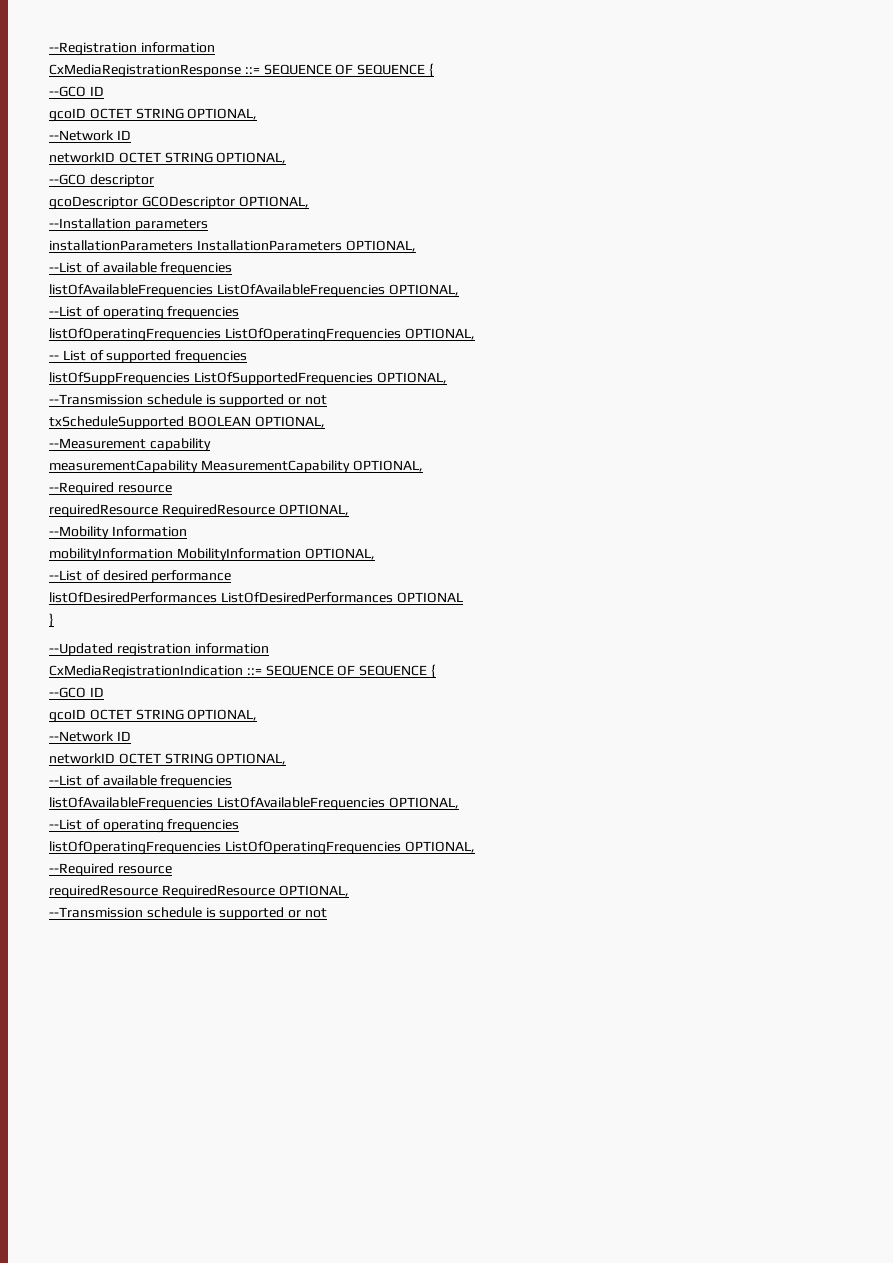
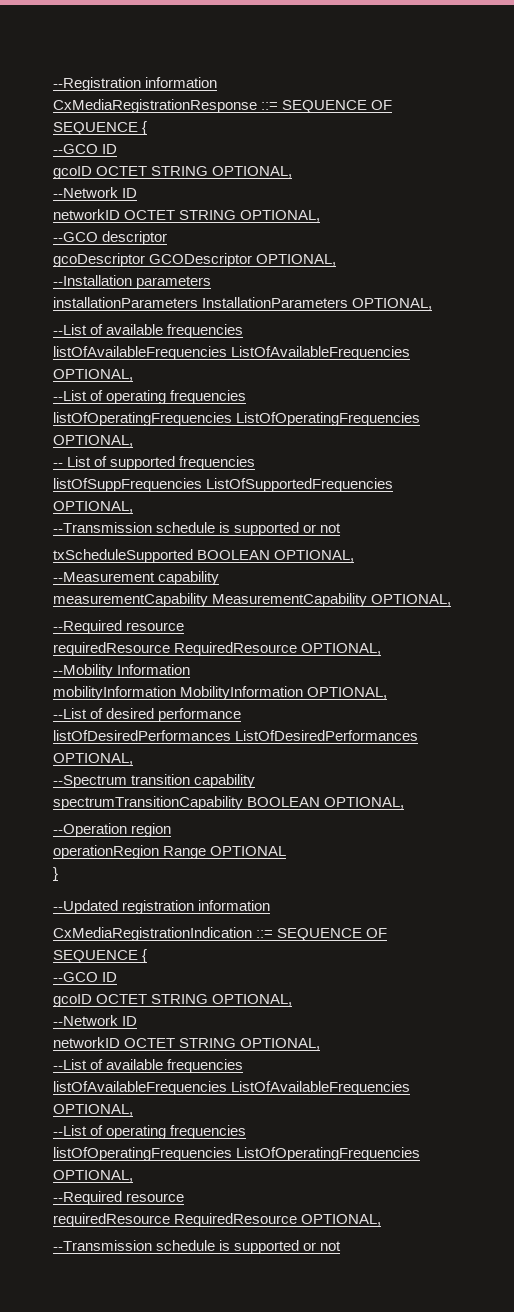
- listOfDesiredPerformances ListOfDesiredPerformances OPTIONAL
+ listOfDesiredPerformances ListOfDesiredPerformances OPTIONAL,
+ --Spectrum transition capability
+ spectrumTransitionCapability BOOLEAN OPTIONAL,
+ --Operation region
+ operationRegion Range OPTIONAL

